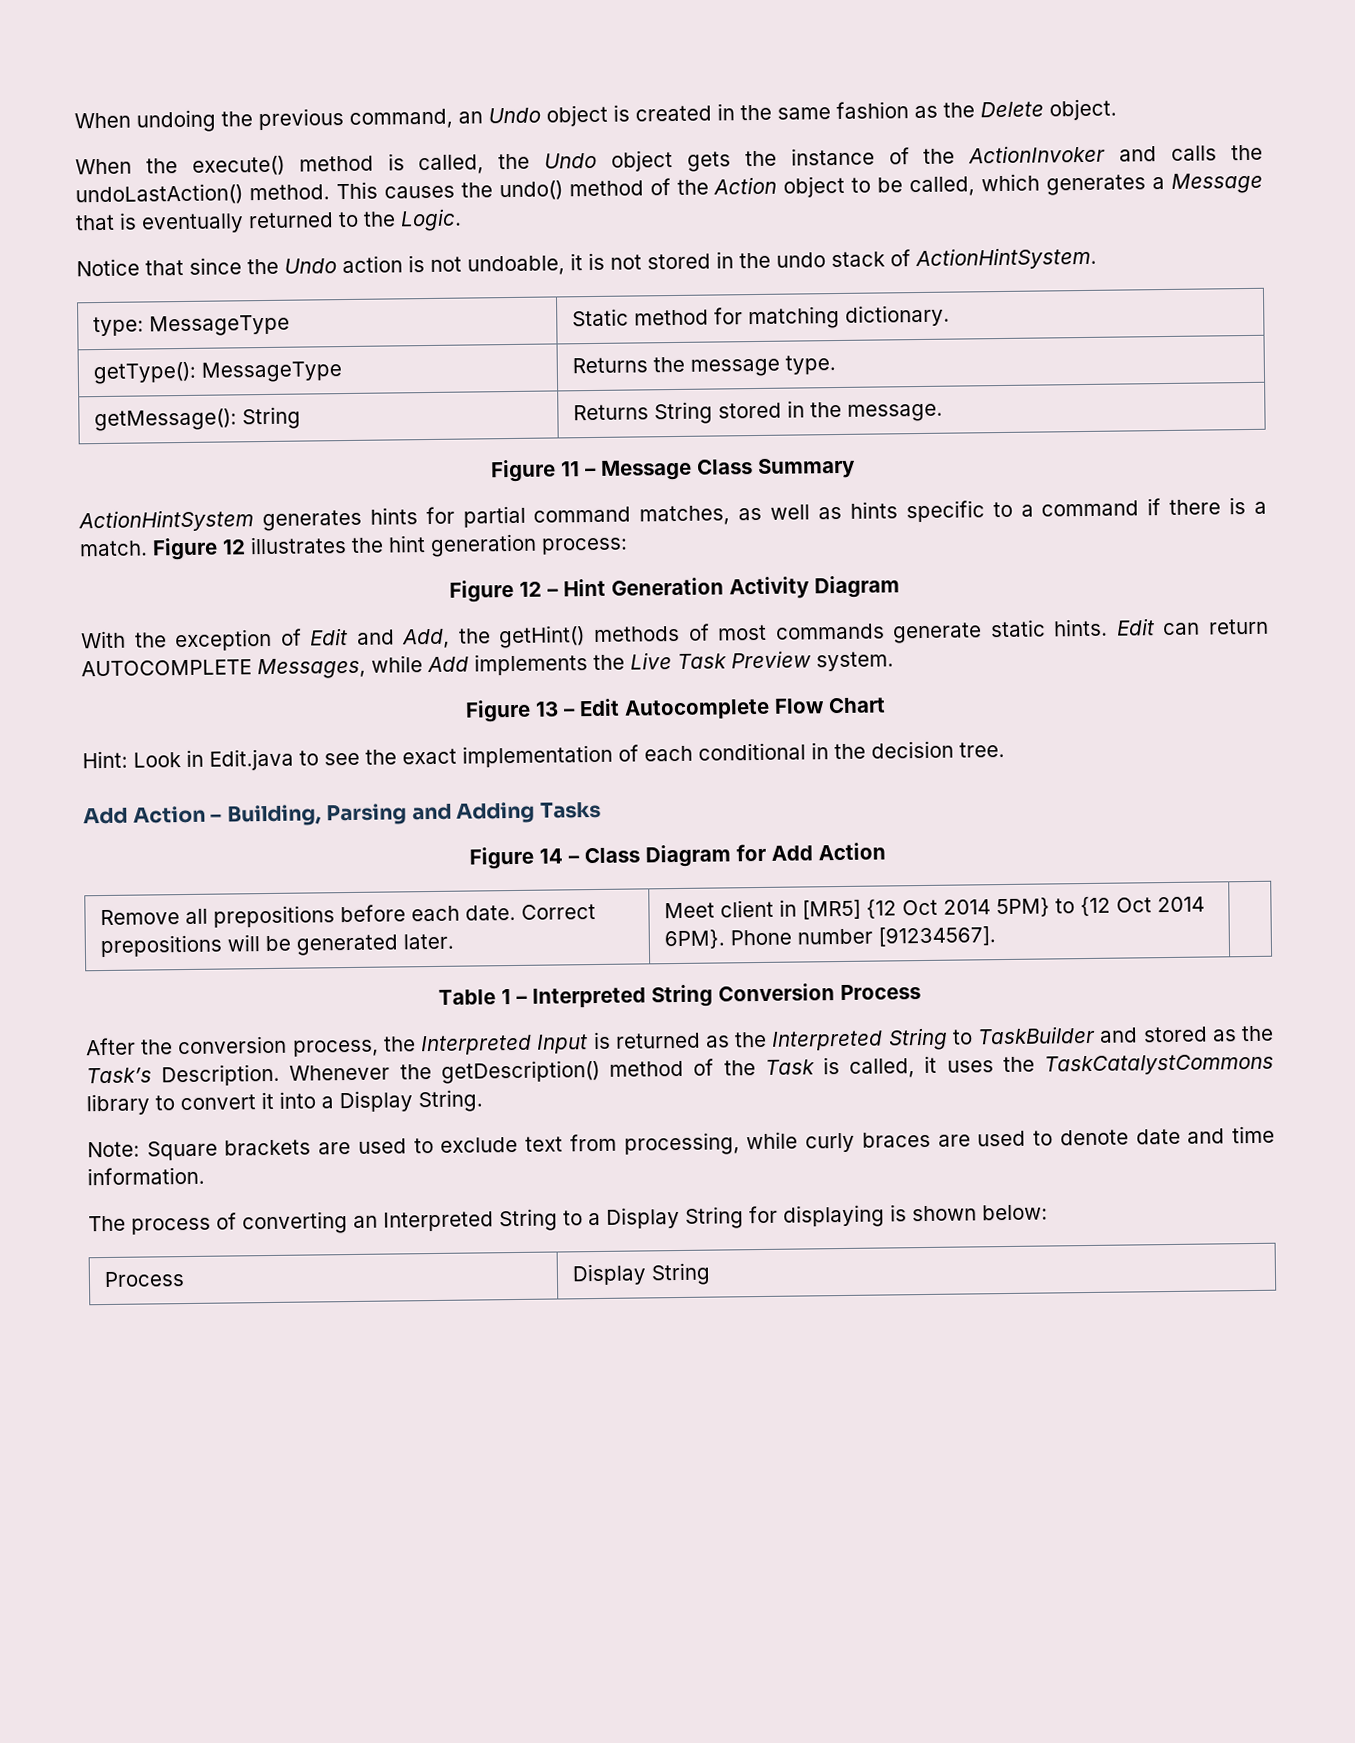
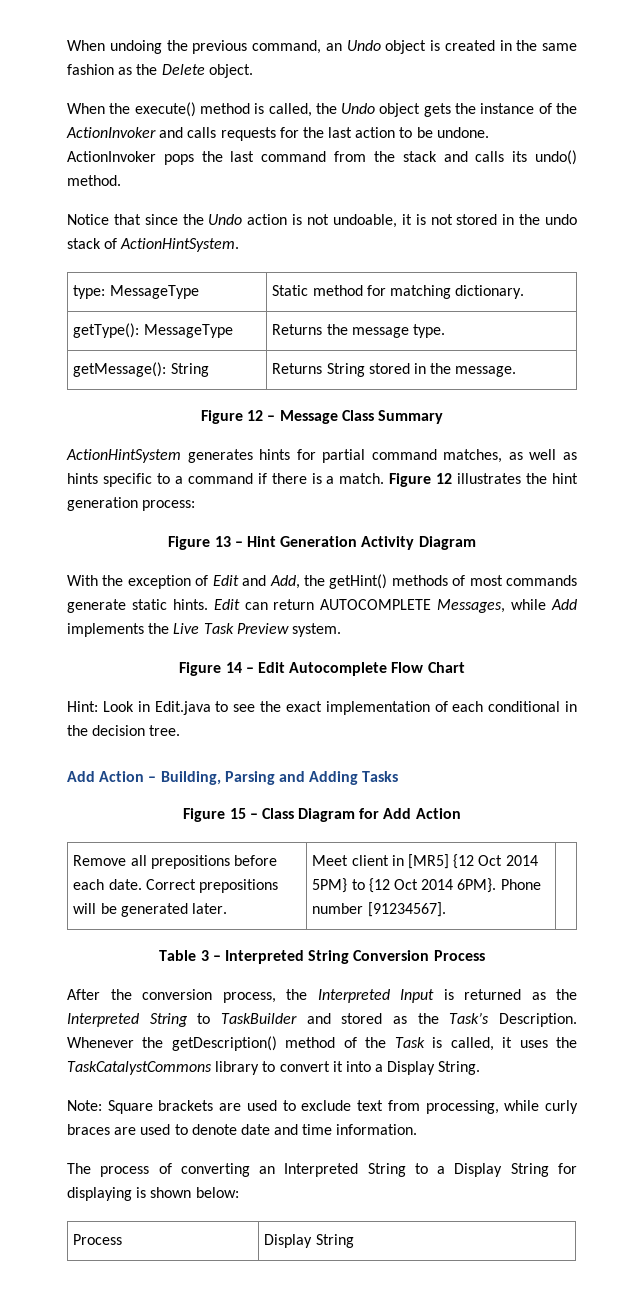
- When the execute() method is called, the Undo object gets the instance of the ActionInvoker and calls the undoLastAction() method. This causes the undo() method of the Action object to be called, which generates a Message that is eventually returned to the Logic.
+ When the execute() method is called, the Undo object gets the instance of the ActionInvoker and calls requests for the last action to be undone. ActionInvoker pops the last command from the stack and calls its undo() method.
- Figure 11 – Message Class Summary
+ Figure 12 – Message Class Summary
- Figure 12 – Hint Generation Activity Diagram
+ Figure 13 – Hint Generation Activity Diagram
- Figure 13 – Edit Autocomplete Flow Chart
+ Figure 14 – Edit Autocomplete Flow Chart
- Figure 14 – Class Diagram for Add Action
+ Figure 15 – Class Diagram for Add Action
- Table 1 – Interpreted String Conversion Process
+ Table 3 – Interpreted String Conversion Process

